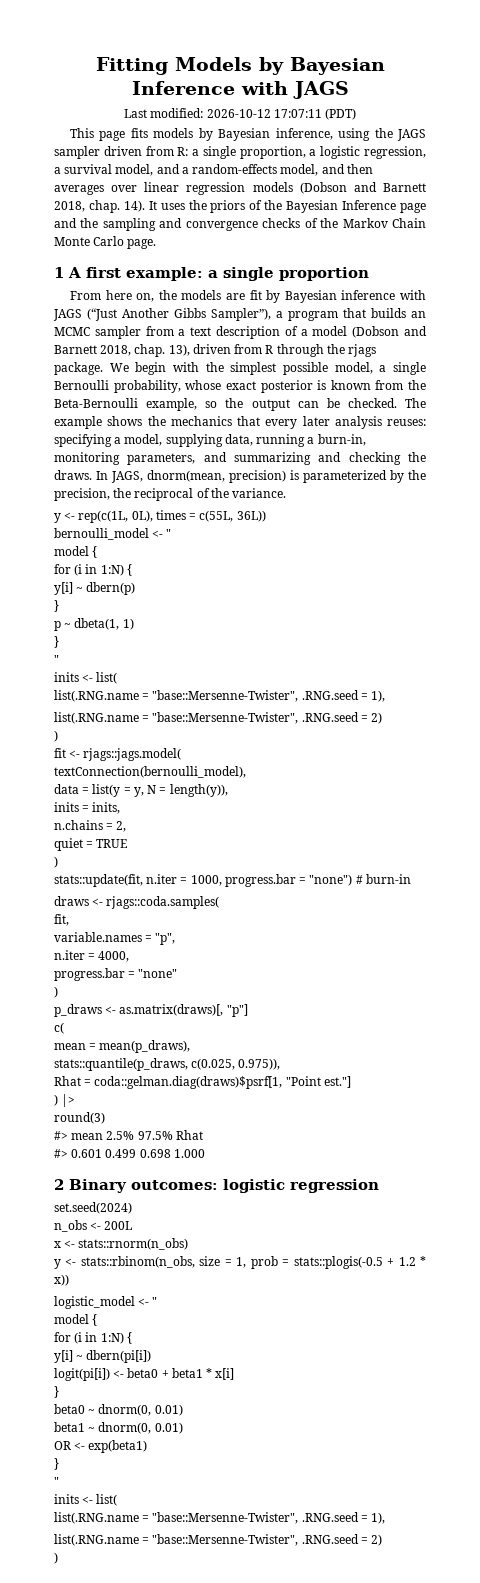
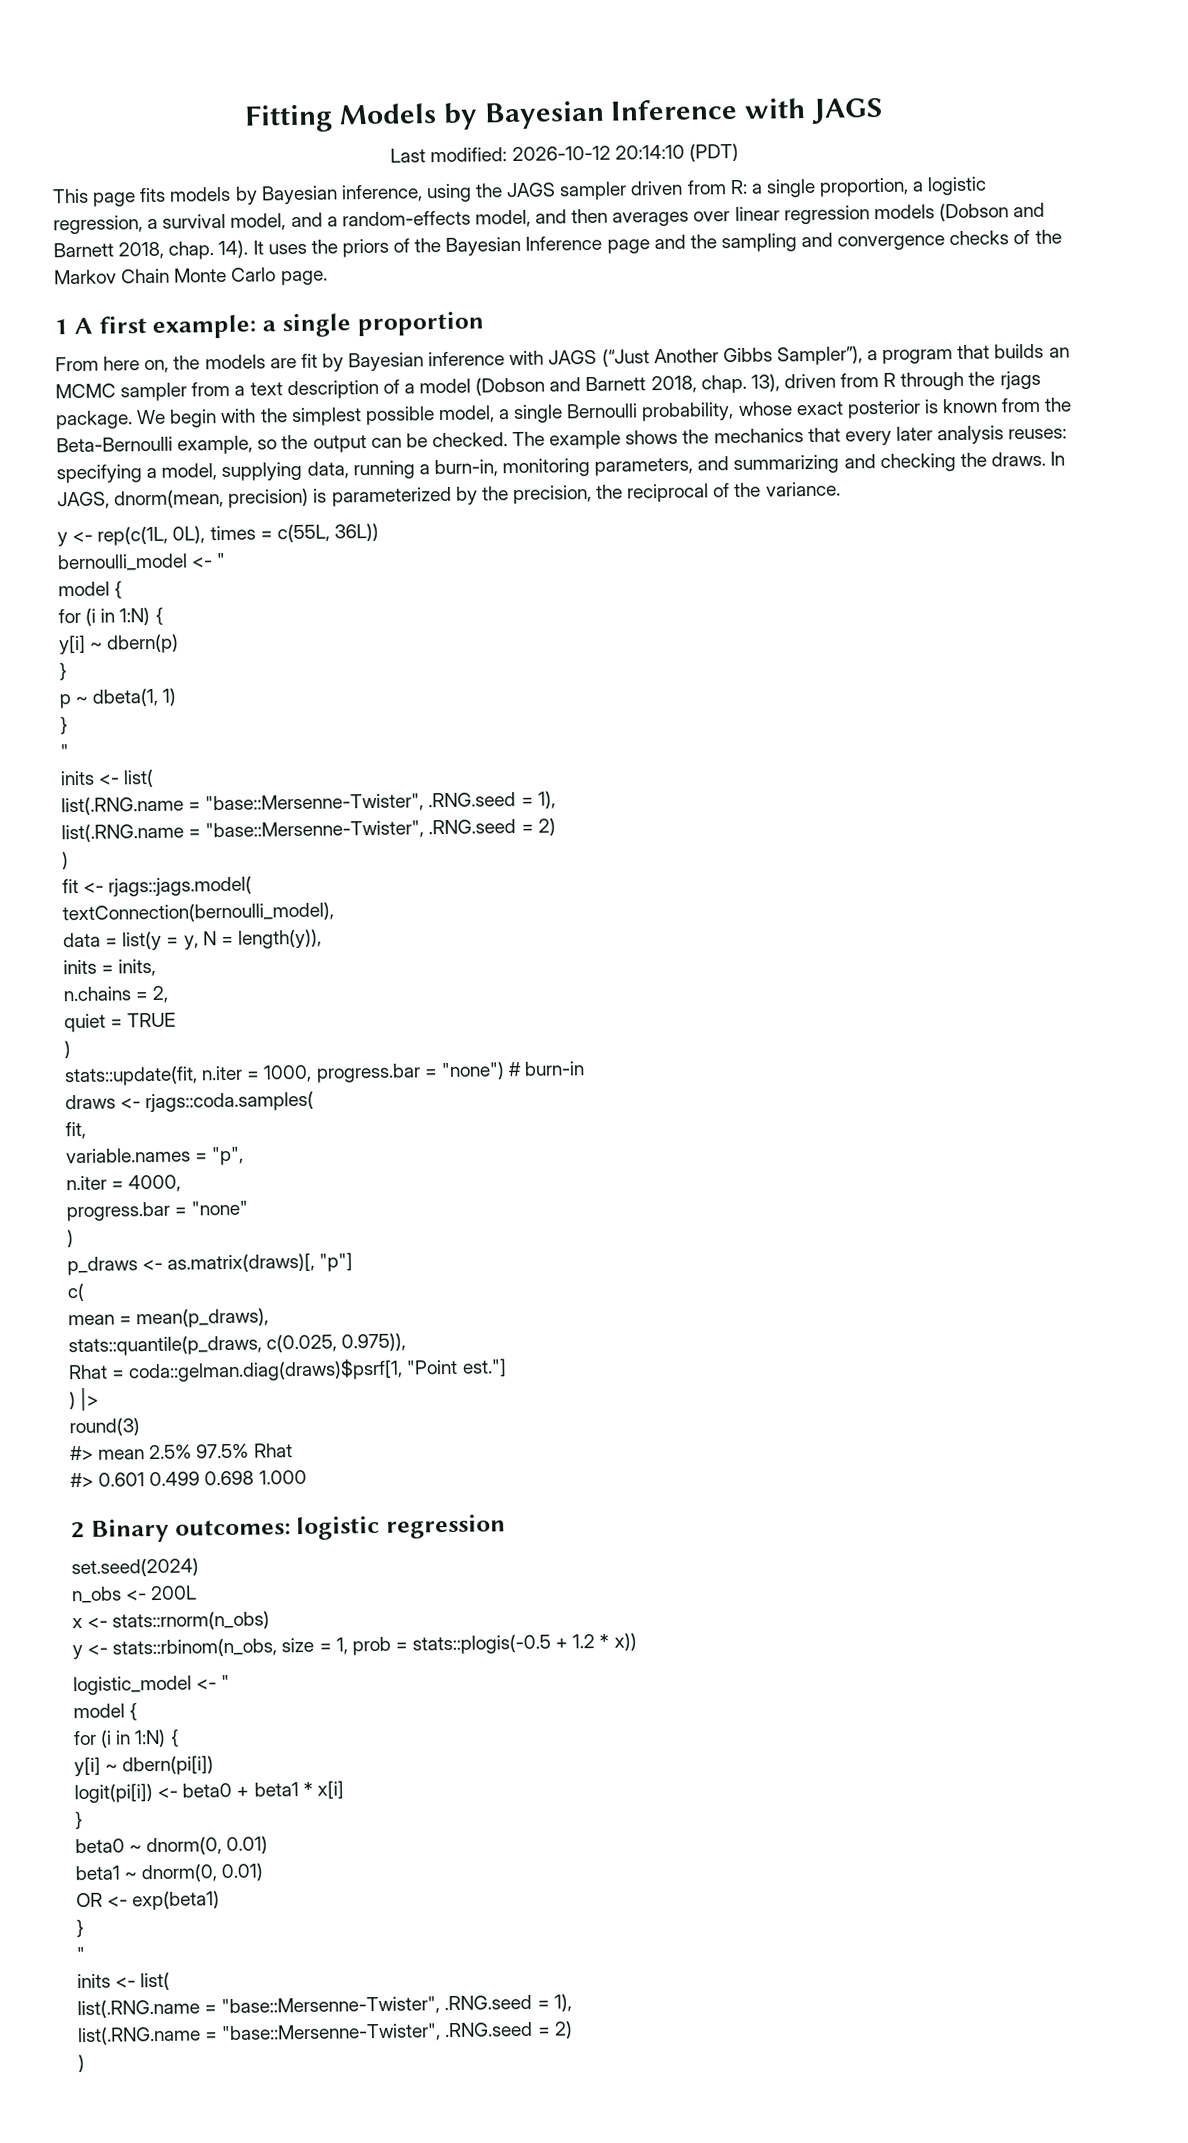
- Last modified: 2026-10-12 17:07:11 (PDT)
+ Last modified: 2026-10-12 20:14:10 (PDT)

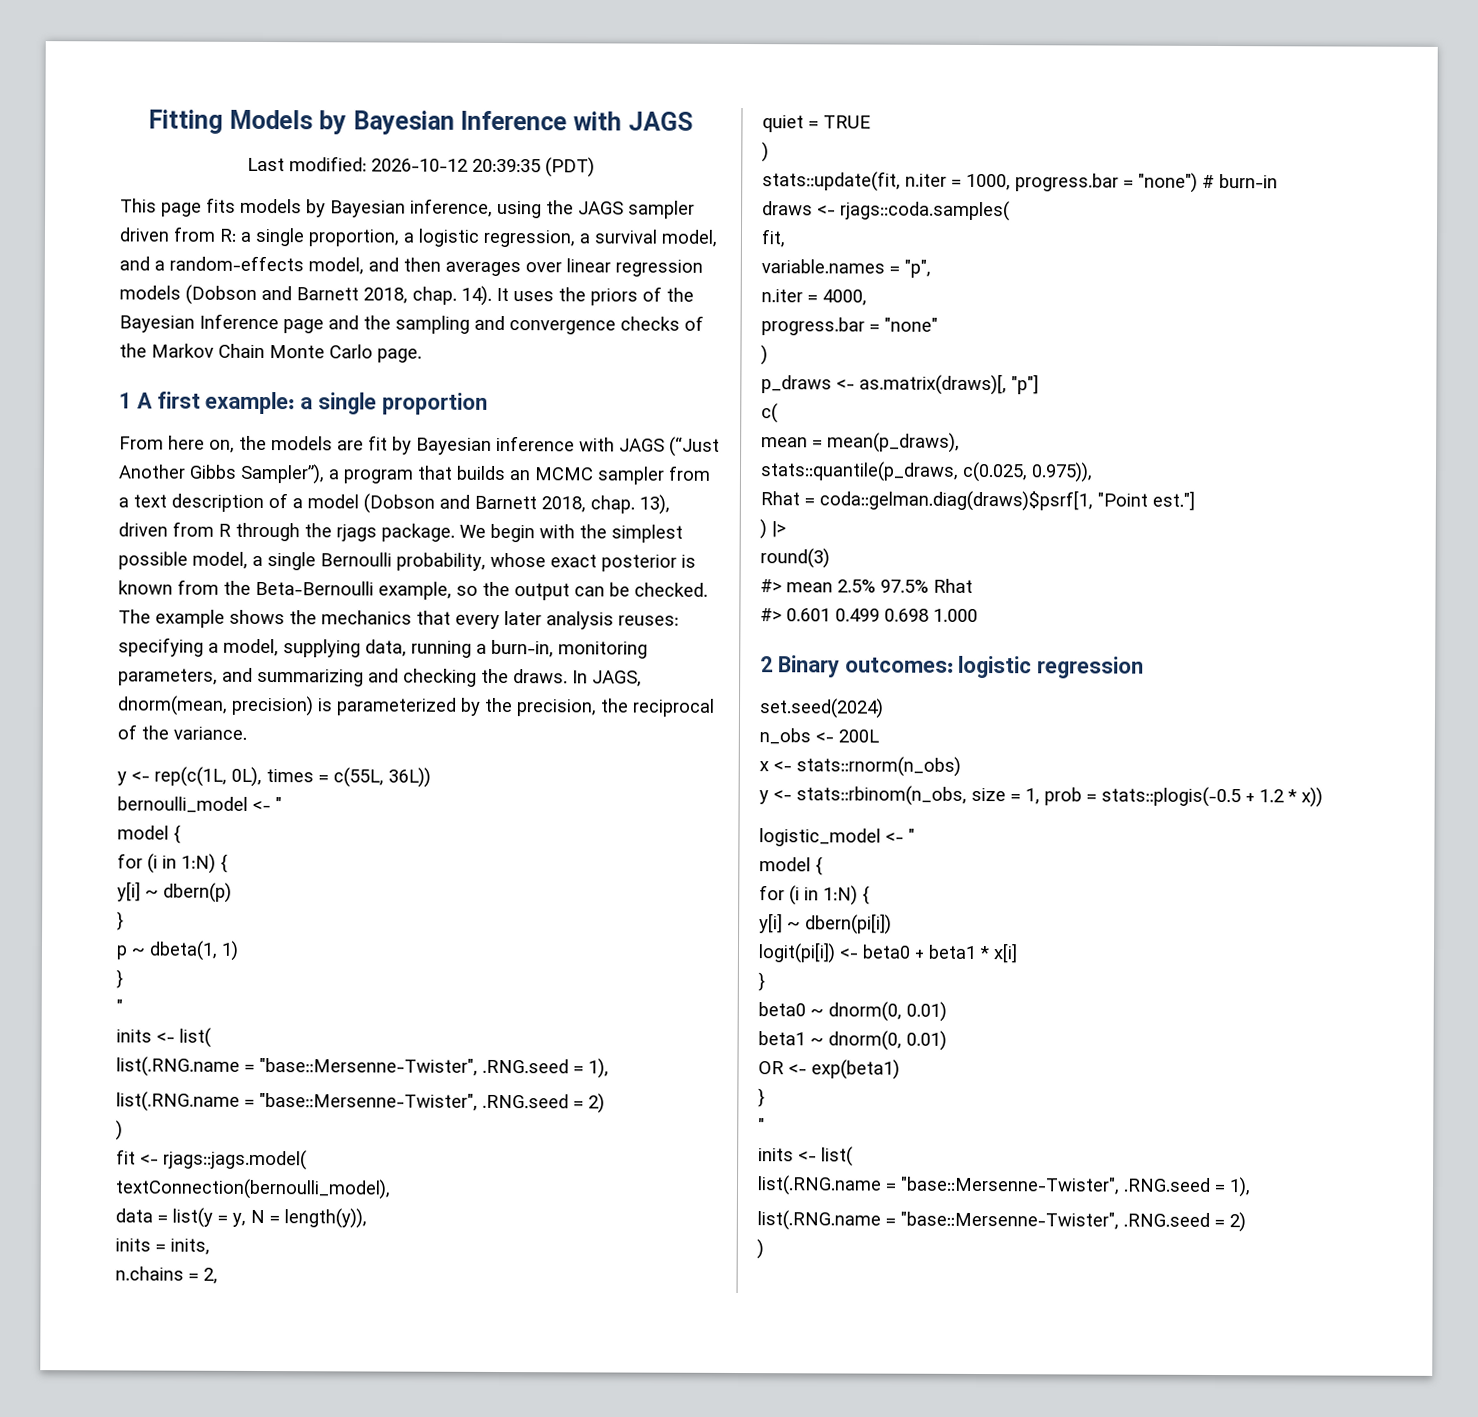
- Last modified: 2026-10-12 20:14:10 (PDT)
+ Last modified: 2026-10-12 20:39:35 (PDT)

